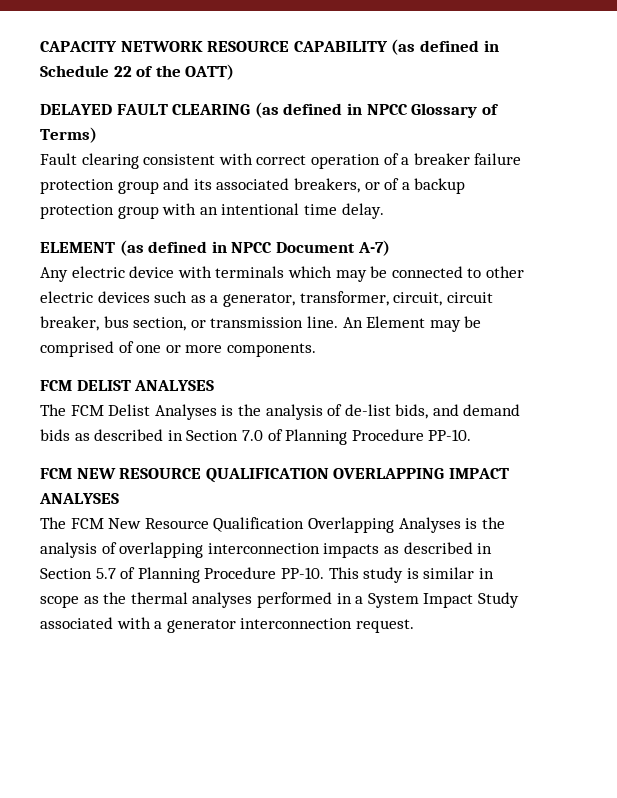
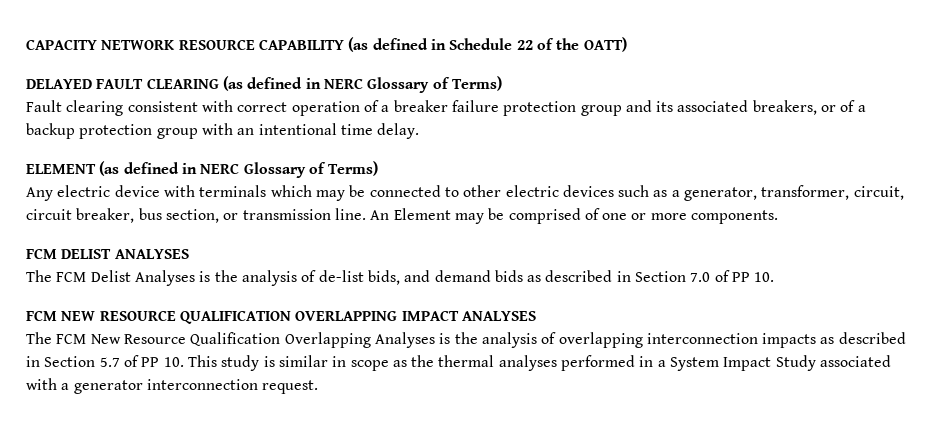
- DELAYED FAULT CLEARING (as defined in NPCC Glossary of Terms)
+ DELAYED FAULT CLEARING (as defined in NERC Glossary of Terms)
- ELEMENT (as defined in NPCC Document A-7)
+ ELEMENT (as defined in NERC Glossary of Terms)
- The FCM Delist Analyses is the analysis of de-list bids, and demand bids as described in Section 7.0 of Planning Procedure PP-10.
+ The FCM Delist Analyses is the analysis of de-list bids, and demand bids as described in Section 7.0 of PP 10.
- The FCM New Resource Qualification Overlapping Analyses is the analysis of overlapping interconnection impacts as described in Section 5.7 of Planning Procedure PP-10. This study is similar in scope as the thermal analyses performed in a System Impact Study associated with a generator interconnection request.
+ The FCM New Resource Qualification Overlapping Analyses is the analysis of overlapping interconnection impacts as described in Section 5.7 of PP 10. This study is similar in scope as the thermal analyses performed in a System Impact Study associated with a generator interconnection request.

